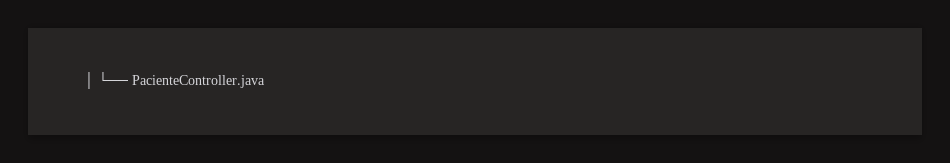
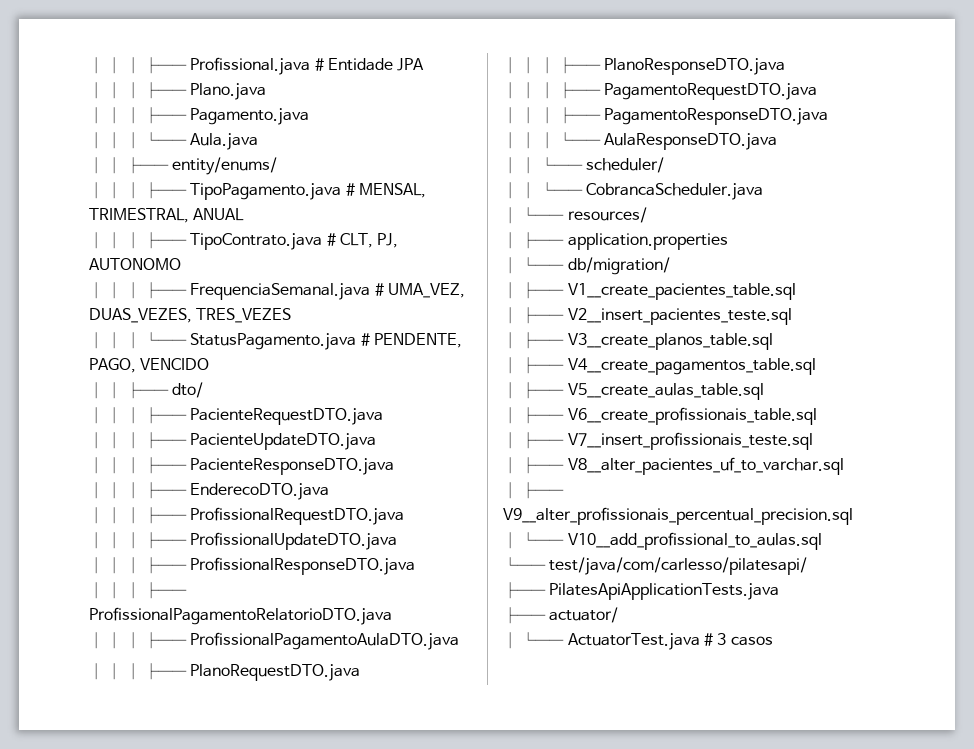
- │ └── PacienteController.java
+ │ │ │ ├── Profissional.java # Entidade JPA
+ │ │ │ ├── Plano.java
+ │ │ │ ├── Pagamento.java
+ │ │ │ └── Aula.java
+ │ │ ├── entity/enums/
+ │ │ │ ├── TipoPagamento.java # MENSAL, TRIMESTRAL, ANUAL
+ │ │ │ ├── TipoContrato.java # CLT, PJ, AUTONOMO
+ │ │ │ ├── FrequenciaSemanal.java # UMA_VEZ, DUAS_VEZES, TRES_VEZES
+ │ │ │ └── StatusPagamento.java # PENDENTE, PAGO, VENCIDO
+ │ │ ├── dto/
+ │ │ │ ├── PacienteRequestDTO.java
+ │ │ │ ├── PacienteUpdateDTO.java
+ │ │ │ ├── PacienteResponseDTO.java
+ │ │ │ ├── EnderecoDTO.java
+ │ │ │ ├── ProfissionalRequestDTO.java
+ │ │ │ ├── ProfissionalUpdateDTO.java
+ │ │ │ ├── ProfissionalResponseDTO.java
+ │ │ │ ├── ProfissionalPagamentoRelatorioDTO.java
+ │ │ │ ├── ProfissionalPagamentoAulaDTO.java
+ │ │ │ ├── PlanoRequestDTO.java
+ │ │ │ ├── PlanoResponseDTO.java
+ │ │ │ ├── PagamentoRequestDTO.java
+ │ │ │ ├── PagamentoResponseDTO.java
+ │ │ │ └── AulaResponseDTO.java
+ │ │ └── scheduler/
+ │ │ └── CobrancaScheduler.java
+ │ └── resources/
+ │ ├── application.properties
+ │ └── db/migration/
+ │ ├── V1__create_pacientes_table.sql
+ │ ├── V2__insert_pacientes_teste.sql
+ │ ├── V3__create_planos_table.sql
+ │ ├── V4__create_pagamentos_table.sql
+ │ ├── V5__create_aulas_table.sql
+ │ ├── V6__create_profissionais_table.sql
+ │ ├── V7__insert_profissionais_teste.sql
+ │ ├── V8__alter_pacientes_uf_to_varchar.sql
+ │ ├── V9__alter_profissionais_percentual_precision.sql
+ │ └── V10__add_profissional_to_aulas.sql
+ └── test/java/com/carlesso/pilatesapi/
+ ├── PilatesApiApplicationTests.java
+ ├── actuator/
+ │ └── ActuatorTest.java # 3 casos

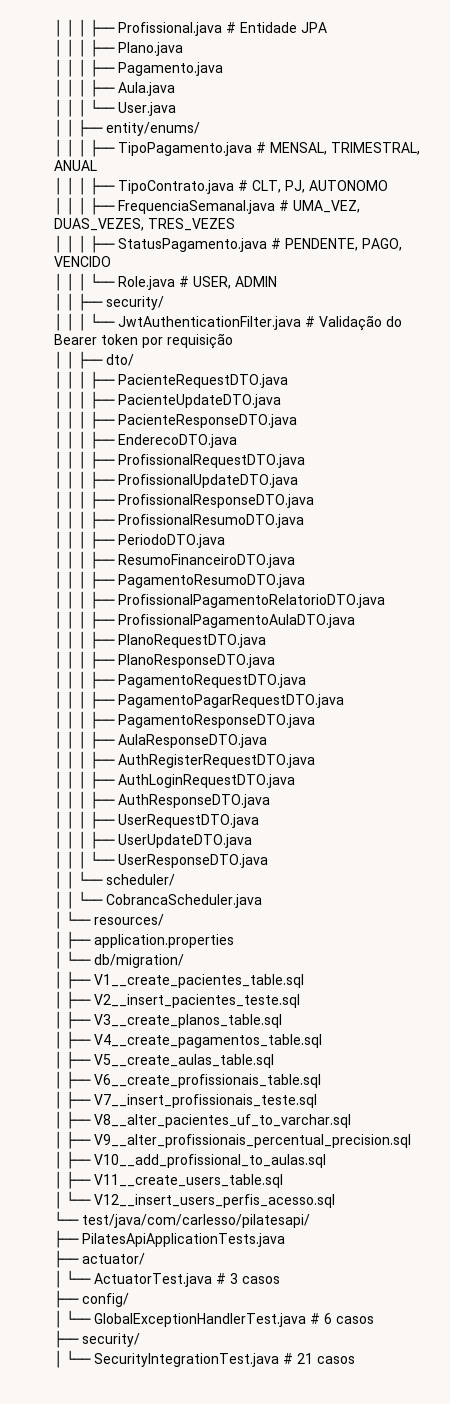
- │ │ │ └── Aula.java
+ │ │ │ ├── Aula.java
+ │ │ │ └── User.java
- │ │ │ └── StatusPagamento.java # PENDENTE, PAGO, VENCIDO
+ │ │ │ ├── StatusPagamento.java # PENDENTE, PAGO, VENCIDO
+ │ │ │ └── Role.java # USER, ADMIN
+ │ │ ├── security/
+ │ │ │ └── JwtAuthenticationFilter.java # Validação do Bearer token por requisição
+ │ │ │ ├── ProfissionalResumoDTO.java
+ │ │ │ ├── PeriodoDTO.java
+ │ │ │ ├── ResumoFinanceiroDTO.java
+ │ │ │ ├── PagamentoResumoDTO.java
+ │ │ │ ├── PagamentoPagarRequestDTO.java
- │ │ │ └── AulaResponseDTO.java
+ │ │ │ ├── AulaResponseDTO.java
+ │ │ │ ├── AuthRegisterRequestDTO.java
+ │ │ │ ├── AuthLoginRequestDTO.java
+ │ │ │ ├── AuthResponseDTO.java
+ │ │ │ ├── UserRequestDTO.java
+ │ │ │ ├── UserUpdateDTO.java
+ │ │ │ └── UserResponseDTO.java
- │ └── V10__add_profissional_to_aulas.sql
+ │ ├── V10__add_profissional_to_aulas.sql
+ │ ├── V11__create_users_table.sql
+ │ └── V12__insert_users_perfis_acesso.sql
+ ├── config/
+ │ └── GlobalExceptionHandlerTest.java # 6 casos
+ ├── security/
+ │ └── SecurityIntegrationTest.java # 21 casos

